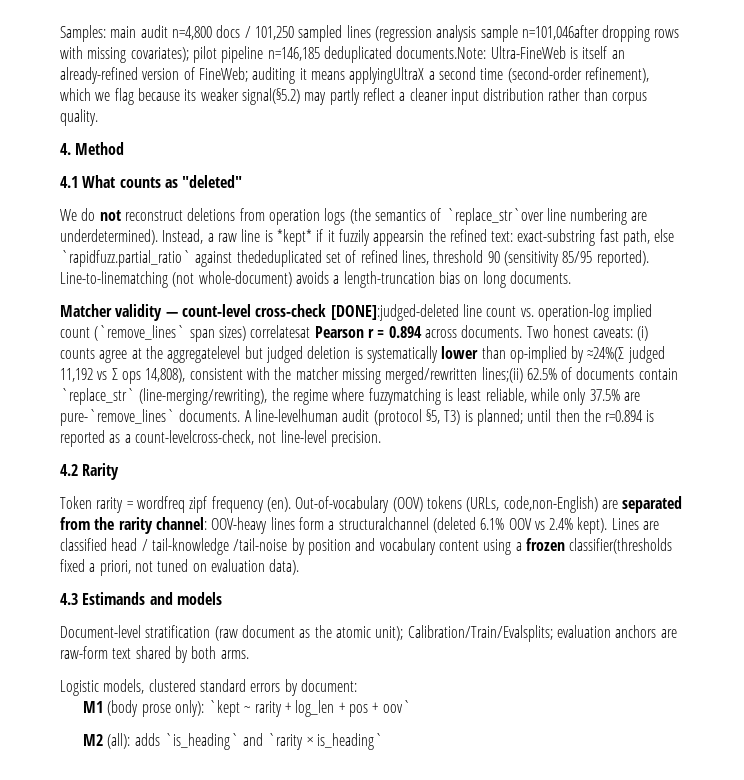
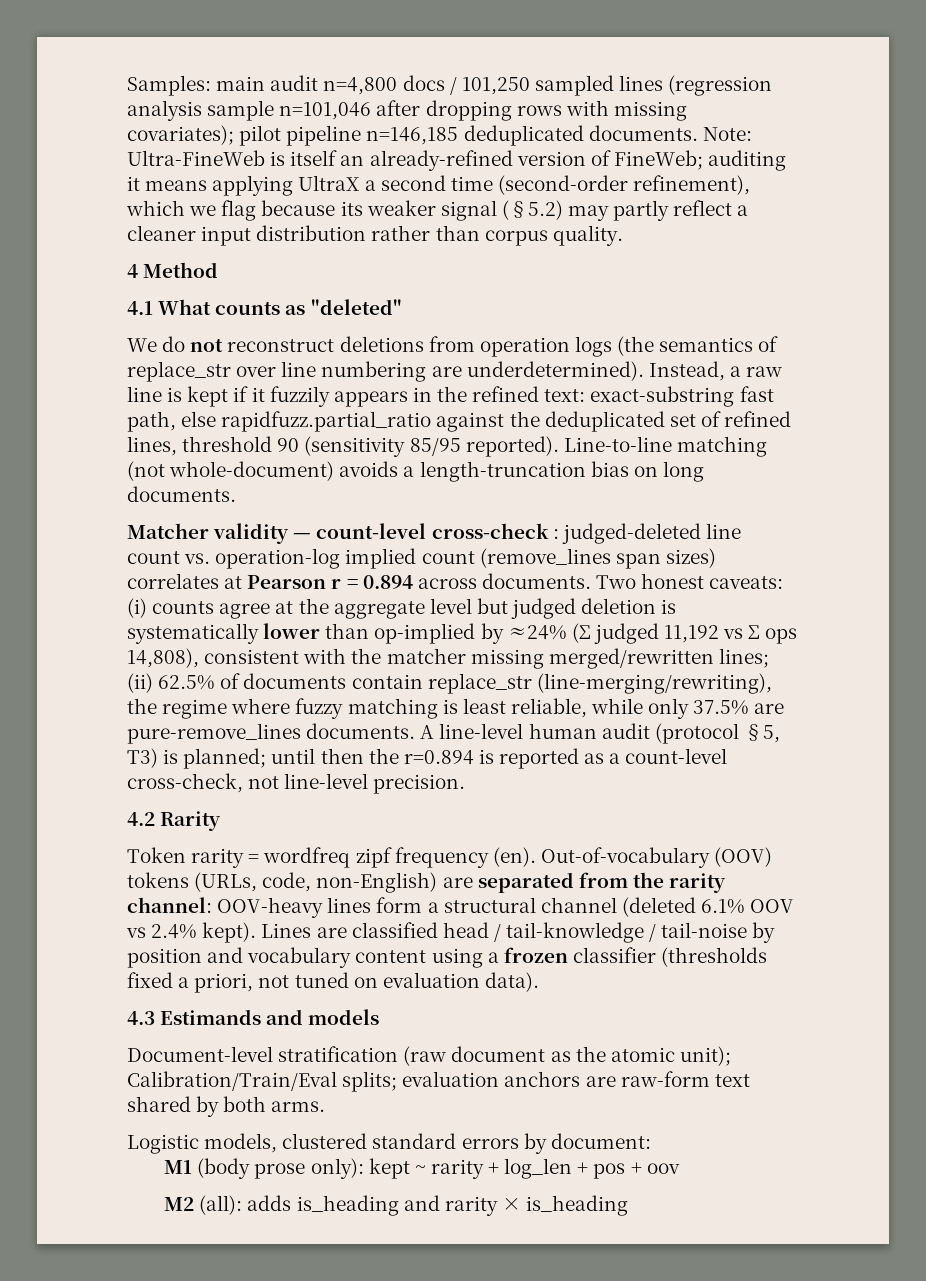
- Samples: main audit n=4,800 docs / 101,250 sampled lines (regression analysis sample n=101,046after dropping rows with missing covariates); pilot pipeline n=146,185 deduplicated documents.Note: Ultra-FineWeb is itself an already-refined version of FineWeb; auditing it means applyingUltraX a second time (second-order refinement), which we flag because its weaker signal(§5.2) may partly reflect a cleaner input distribution rather than corpus quality.
+ Samples: main audit n=4,800 docs / 101,250 sampled lines (regression analysis sample n=101,046 after dropping rows with missing covariates); pilot pipeline n=146,185 deduplicated documents. Note: Ultra-FineWeb is itself an already-refined version of FineWeb; auditing it means applying UltraX a second time (second-order refinement), which we flag because its weaker signal (§5.2) may partly reflect a cleaner input distribution rather than corpus quality.
- 4. Method
+ 4 Method
- We do not reconstruct deletions from operation logs (the semantics of `replace_str`over line numbering are underdetermined).
+ We do not reconstruct deletions from operation logs (the semantics of replace_str over line numbering are underdetermined).
- Instead, a raw line is *kept* if it fuzzily appearsin the refined text: exact-substring fast path, else `rapidfuzz.partial_ratio` against thededuplicated set of refined lines, threshold 90 (sensitivity 85/95 reported).
+ Instead, a raw line is kept if it fuzzily appears in the refined text: exact-substring fast path, else rapidfuzz.partial_ratio against the deduplicated set of refined lines, threshold 90 (sensitivity 85/95 reported).
- Line-to-linematching (not whole-document) avoids a length-truncation bias on long documents.
+ Line-to-line matching (not whole-document) avoids a length-truncation bias on long documents.
- Matcher validity — count-level cross-check [DONE]:judged-deleted line count vs. operation-log implied count (`remove_lines` span sizes) correlatesat Pearson r = 0.894 across documents.
+ Matcher validity — count-level cross-check : judged-deleted line count vs. operation-log implied count (remove_lines span sizes) correlates at Pearson r = 0.894 across documents.
- Two honest caveats: (i) counts agree at the aggregatelevel but judged deletion is systematically lower than op-implied by ≈24%(Σ judged 11,192 vs Σ ops 14,808), consistent with the matcher missing merged/rewritten lines;(ii) 62.5% of documents contain `replace_str` (line-merging/rewriting), the regime where fuzzymatching is least reliable, while only 37.5% are pure-`remove_lines` documents.
+ Two honest caveats: (i) counts agree at the aggregate level but judged deletion is systematically lower than op-implied by ≈24% (Σ judged 11,192 vs Σ ops 14,808), consistent with the matcher missing merged/rewritten lines; (ii) 62.5% of documents contain replace_str (line-merging/rewriting), the regime where fuzzy matching is least reliable, while only 37.5% are pure-remove_lines documents.
- A line-levelhuman audit (protocol §5, T3) is planned; until then the r=0.894 is reported as a count-levelcross-check, not line-level precision.
+ A line-level human audit (protocol §5, T3) is planned; until then the r=0.894 is reported as a count-level cross-check, not line-level precision.
- Out-of-vocabulary (OOV) tokens (URLs, code,non-English) are separated from the rarity channel: OOV-heavy lines form a structuralchannel (deleted 6.1% OOV vs 2.4% kept).
+ Out-of-vocabulary (OOV) tokens (URLs, code, non-English) are separated from the rarity channel: OOV-heavy lines form a structural channel (deleted 6.1% OOV vs 2.4% kept).
- Lines are classified head / tail-knowledge /tail-noise by position and vocabulary content using a frozen classifier(thresholds fixed a priori, not tuned on evaluation data).
+ Lines are classified head / tail-knowledge / tail-noise by position and vocabulary content using a frozen classifier (thresholds fixed a priori, not tuned on evaluation data).
- Document-level stratification (raw document as the atomic unit); Calibration/Train/Evalsplits; evaluation anchors are raw-form text shared by both arms.
+ Document-level stratification (raw document as the atomic unit); Calibration/Train/Eval splits; evaluation anchors are raw-form text shared by both arms.
- M1 (body prose only): `kept ~ rarity + log_len + pos + oov`
+ M1 (body prose only): kept ~ rarity + log_len + pos + oov
- M2 (all): adds `is_heading` and `rarity × is_heading`
+ M2 (all): adds is_heading and rarity × is_heading

